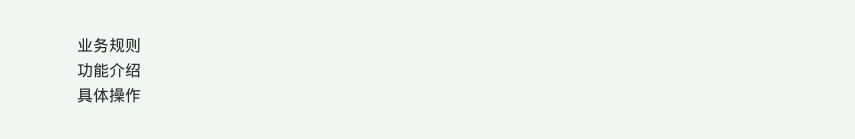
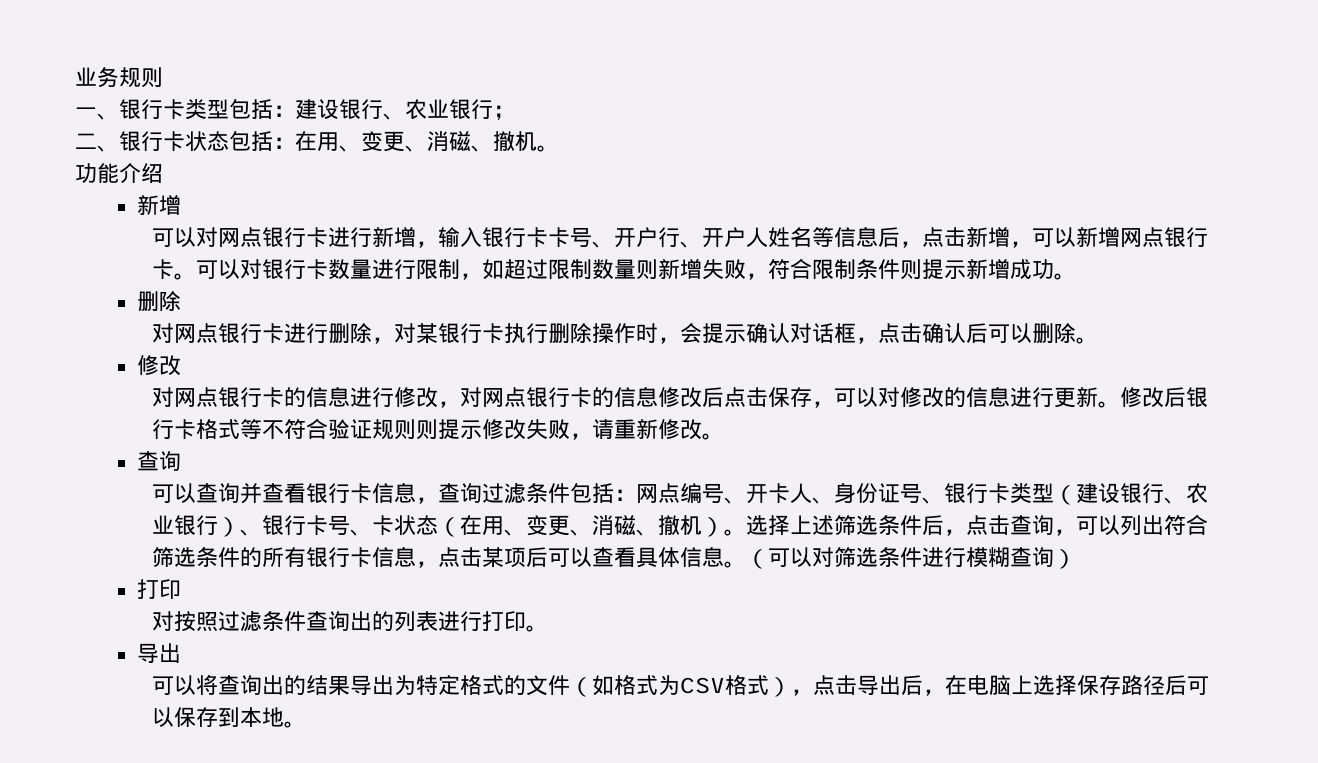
+ 一、银行卡类型包括：建设银行、农业银行；
+ 二、银行卡状态包括：在用、变更、消磁、撤机。
  功能介绍
- 具体操作
+ 新增
+ 可以对网点银行卡进行新增，输入银行卡卡号、开户行、开户人姓名等信息后，点击新增，可以新增网点银行卡。可以对银行卡数量进行限制，如超过限制数量则新增失败，符合限制条件则提示新增成功。
+ 删除
+ 对网点银行卡进行删除，对某银行卡执行删除操作时，会提示确认对话框，点击确认后可以删除。
+ 修改
+ 对网点银行卡的信息进行修改，对网点银行卡的信息修改后点击保存，可以对修改的信息进行更新。修改后银行卡格式等不符合验证规则则提示修改失败，请重新修改。
+ 查询
+ 可以查询并查看银行卡信息，查询过滤条件包括：网点编号、开卡人、身份证号、银行卡类型（建设银行、农业银行）、银行卡号、卡状态（在用、变更、消磁、撤机）。选择上述筛选条件后，点击查询，可以列出符合筛选条件的所有银行卡信息，点击某项后可以查看具体信息。（可以对筛选条件进行模糊查询）
+ 打印
+ 对按照过滤条件查询出的列表进行打印。
+ 导出
+ 可以将查询出的结果导出为特定格式的文件（如格式为CSV格式），点击导出后，在电脑上选择保存路径后可以保存到本地。

